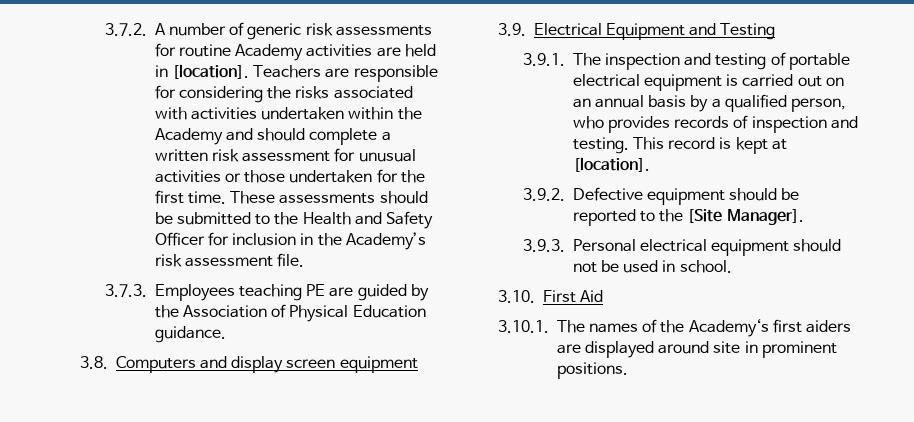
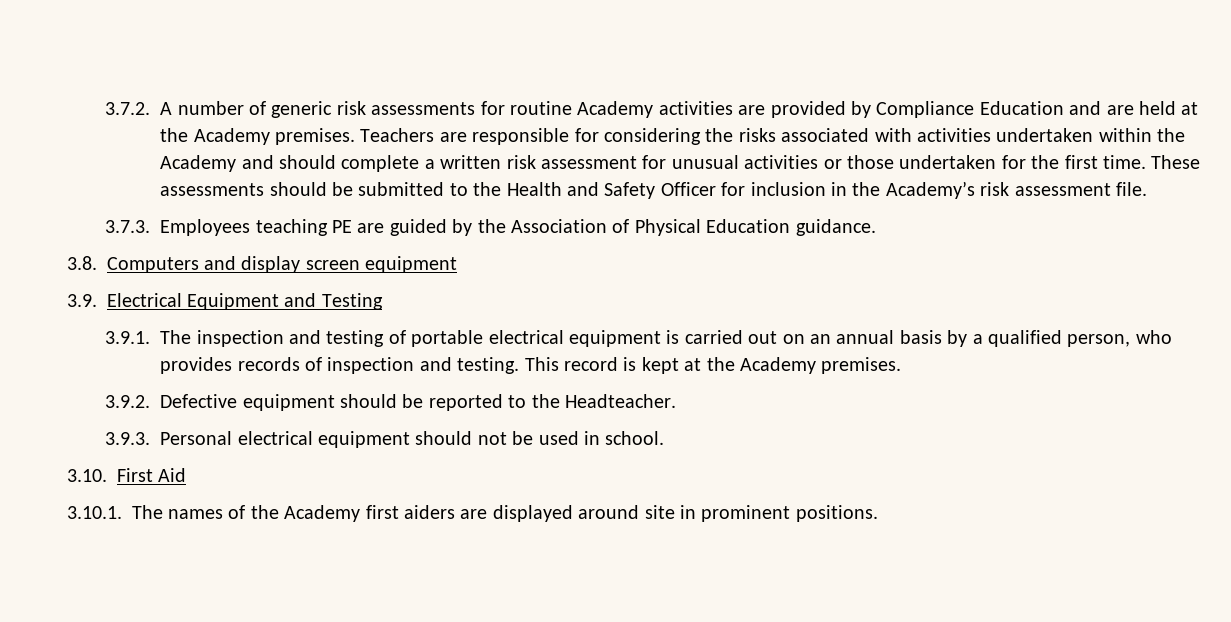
- 3.7.2. A number of generic risk assessments for routine Academy activities are held in [location].
+ 3.7.2. A number of generic risk assessments for routine Academy activities are provided by Compliance Education and are held at the Academy premises.
- This record is kept at [location].
+ This record is kept at the Academy premises.
- 3.9.2. Defective equipment should be reported to the [Site Manager].
+ 3.9.2. Defective equipment should be reported to the Headteacher.
- 3.10.1. The names of the Academy‘s first aiders are displayed around site in prominent positions.
+ 3.10.1. The names of the Academy first aiders are displayed around site in prominent positions.

